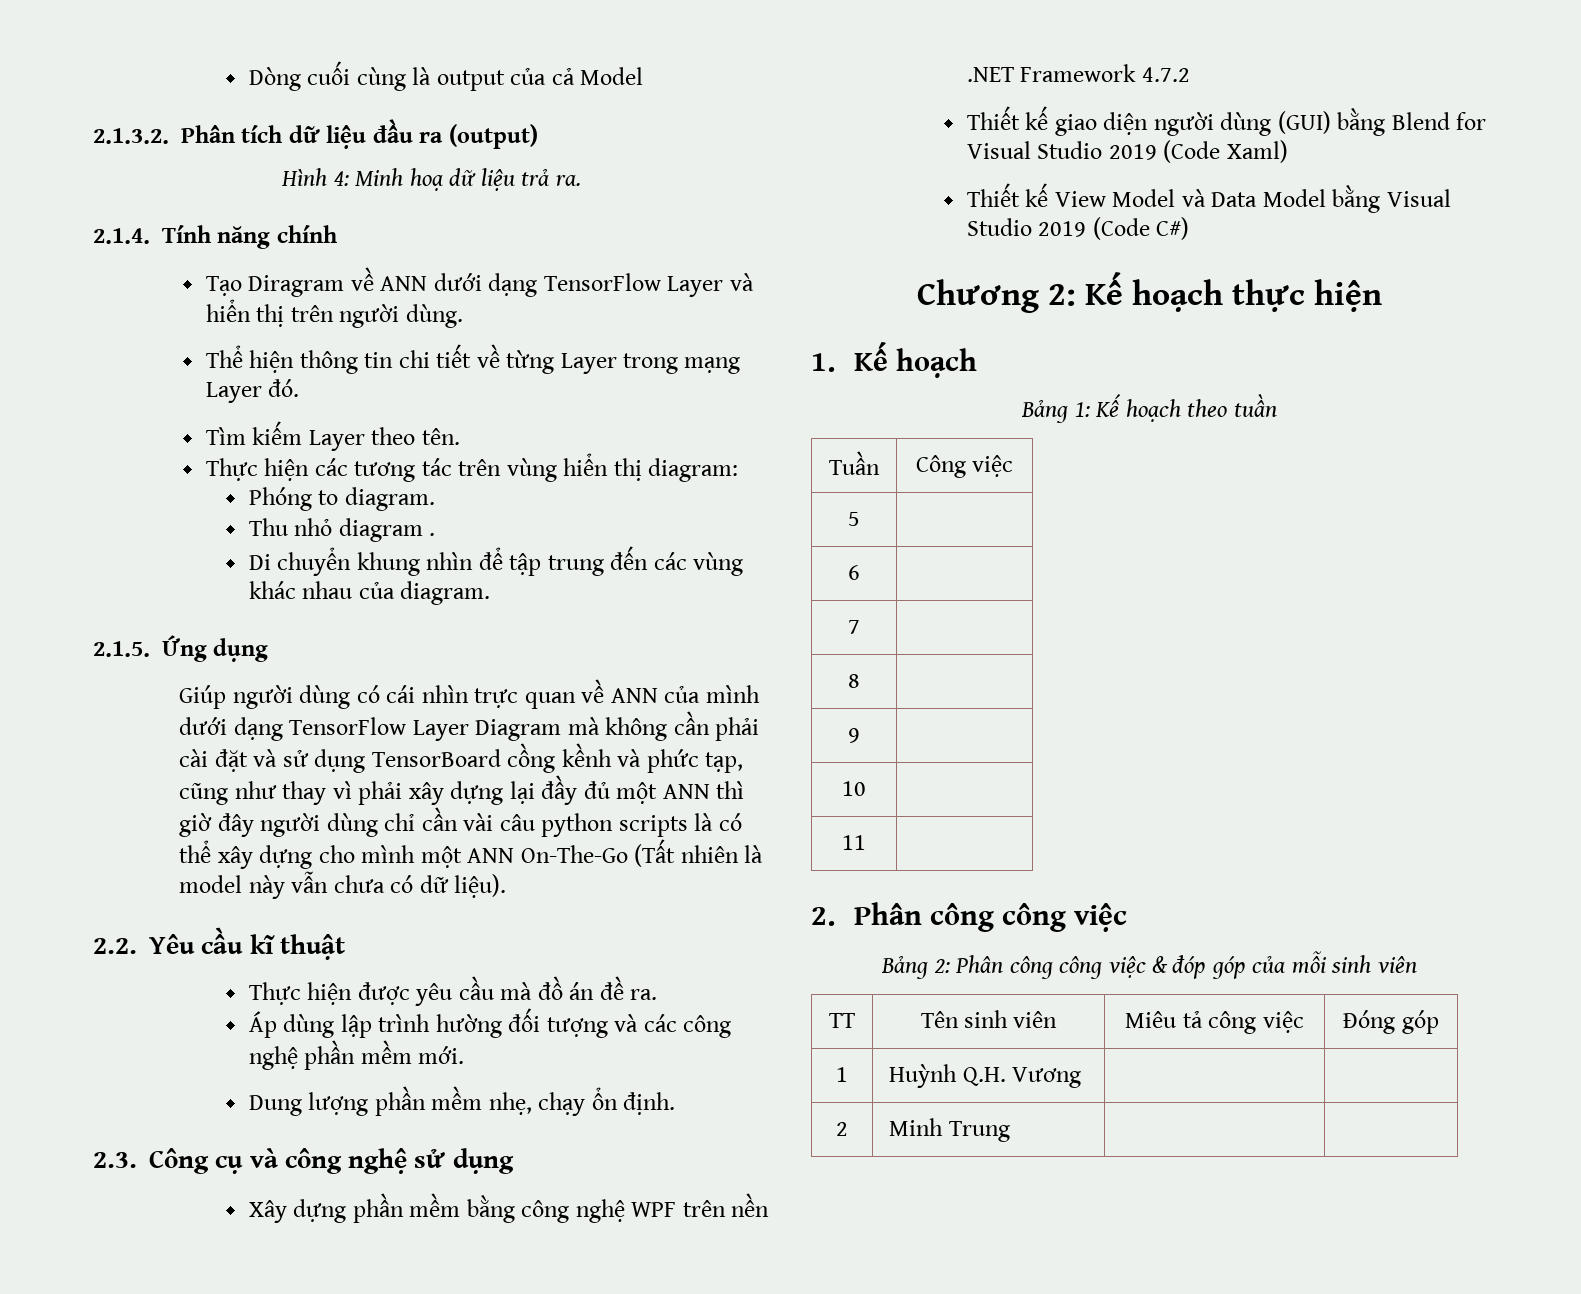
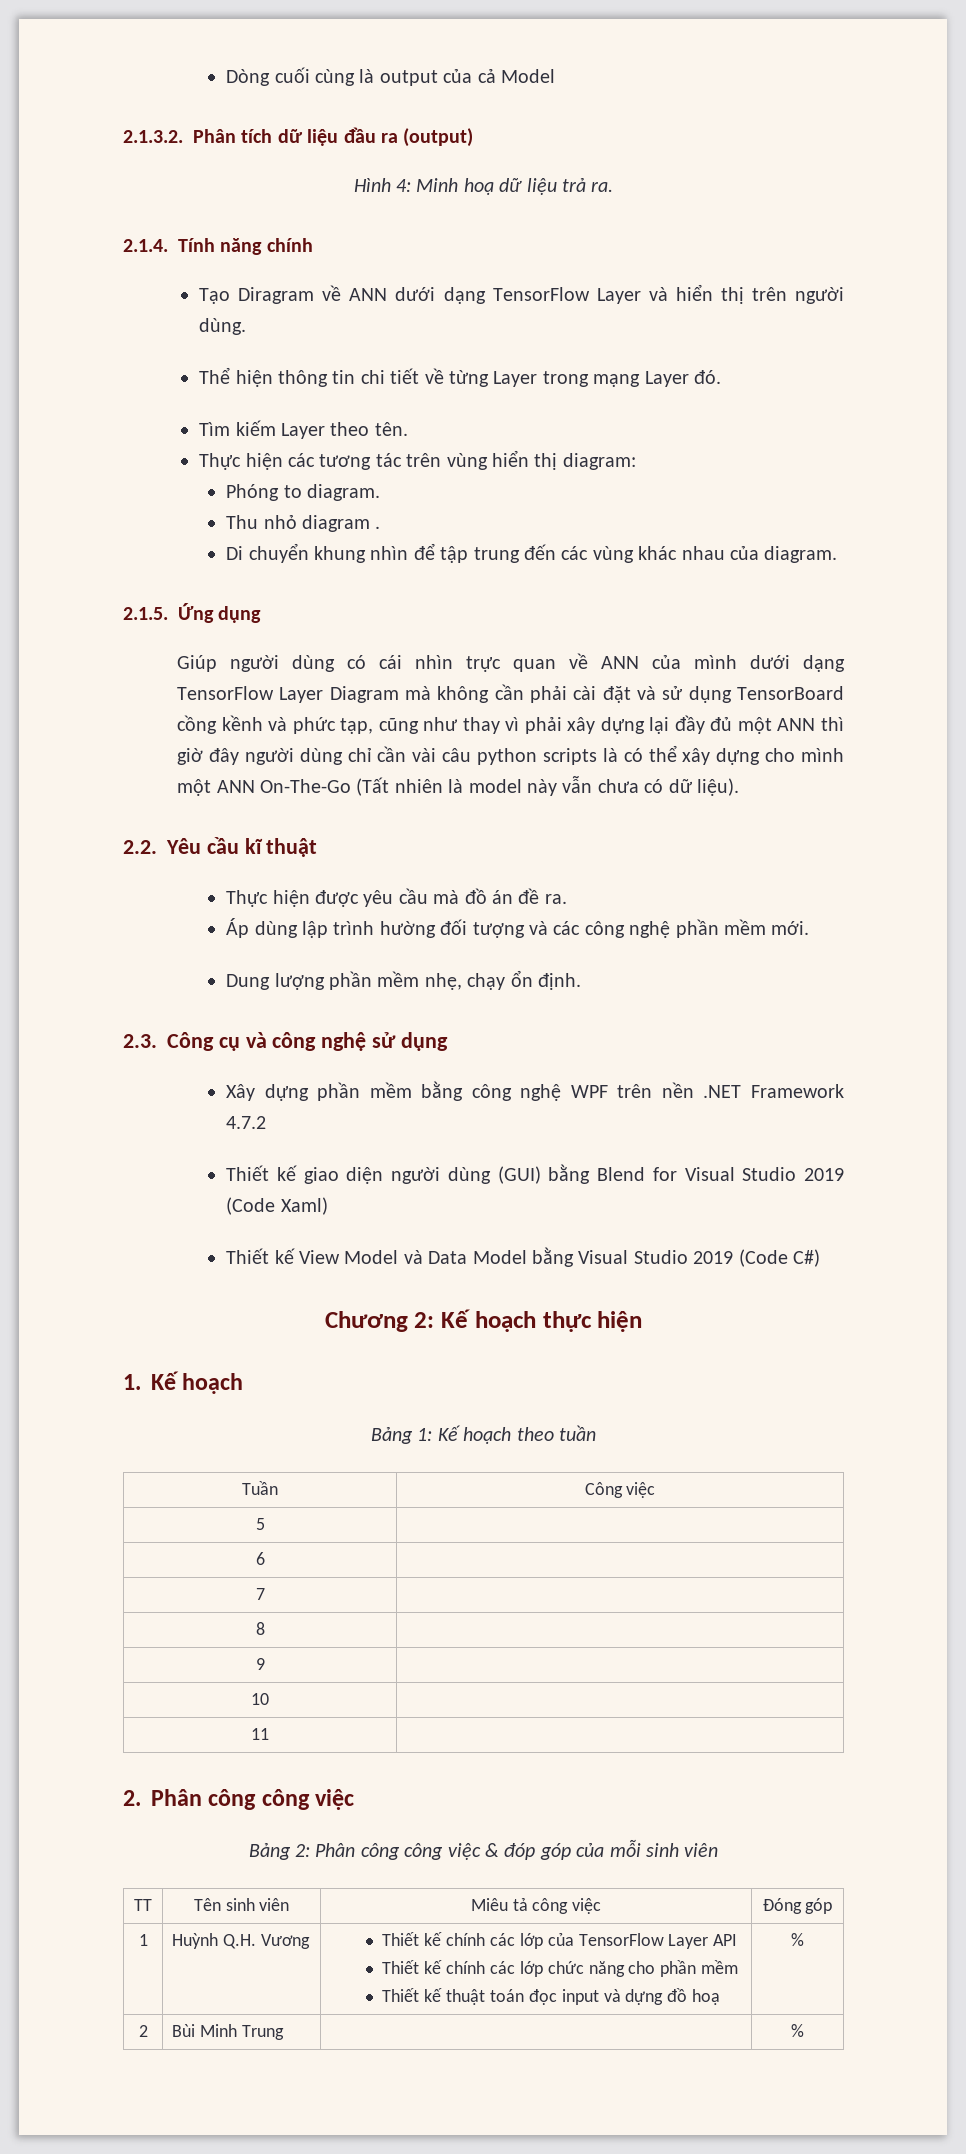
- 1 | Huỳnh Q.H. Vương | |
+ 1 | Huỳnh Q.H. Vương | Thiết kế chính các lớp của TensorFlow Layer API
+ Thiết kế chính các lớp chức năng cho phần mềm
+ Thiết kế thuật toán đọc input và dựng đồ hoạ | %
- 2 | Minh Trung | |
+ 2 | Bùi Minh Trung | | %

